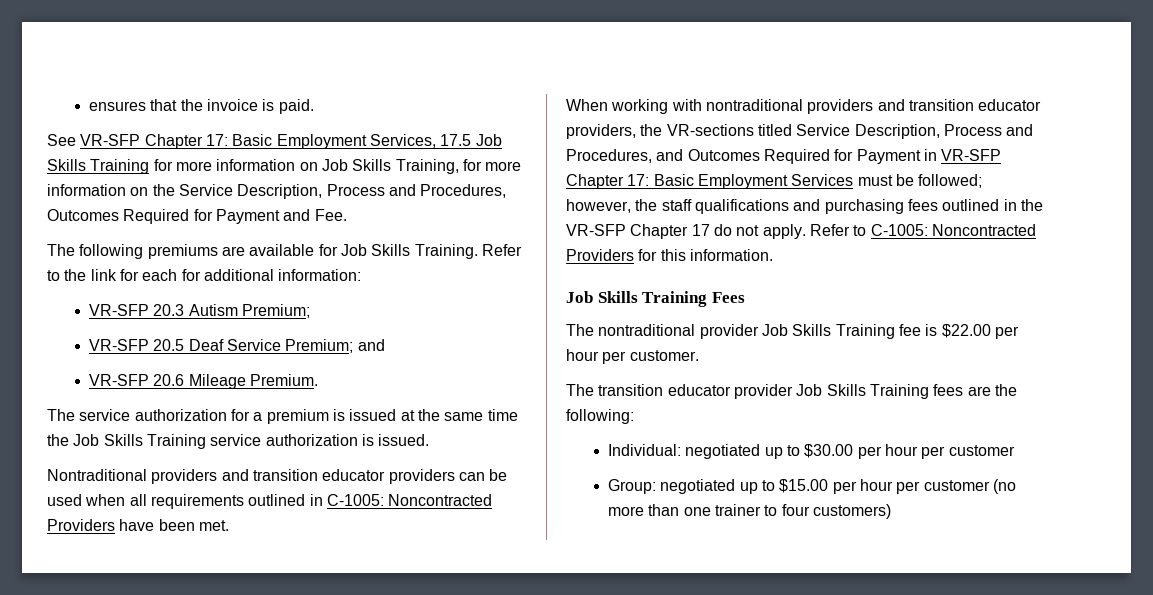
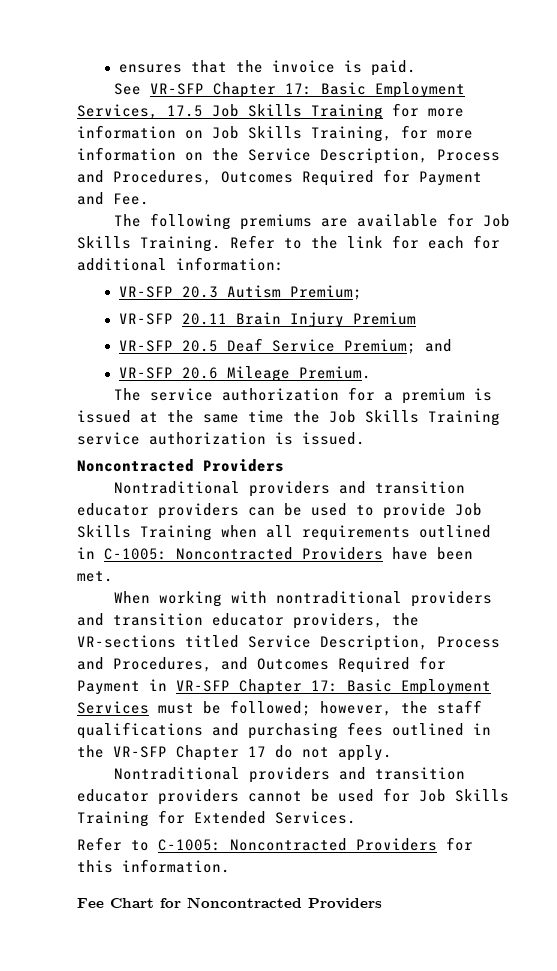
+ VR-SFP 20.11 Brain Injury Premium
  The service authorization for a premium is issued at the same time the Job Skills Training service authorization is issued.
+ Noncontracted Providers
- Nontraditional providers and transition educator providers can be used when all requirements outlined in C-1005: Noncontracted Providers have been met.
+ Nontraditional providers and transition educator providers can be used to provide Job Skills Training when all requirements outlined in C-1005: Noncontracted Providers have been met.
- When working with nontraditional providers and transition educator providers, the VR-sections titled Service Description, Process and Procedures, and Outcomes Required for Payment in VR-SFP Chapter 17: Basic Employment Services must be followed; however, the staff qualifications and purchasing fees outlined in the VR-SFP Chapter 17 do not apply. Refer to C-1005: Noncontracted Providers for this information.
+ When working with nontraditional providers and transition educator providers, the VR-sections titled Service Description, Process and Procedures, and Outcomes Required for Payment in VR-SFP Chapter 17: Basic Employment Services must be followed; however, the staff qualifications and purchasing fees outlined in the VR-SFP Chapter 17 do not apply.
+ Nontraditional providers and transition educator providers cannot be used for Job Skills Training for Extended Services.
+ Refer to C-1005: Noncontracted Providers for this information.
- Job Skills Training Fees
- The nontraditional provider Job Skills Training fee is $22.00 per hour per customer.
- The transition educator provider Job Skills Training fees are the following:
- Individual: negotiated up to $30.00 per hour per customer
- Group: negotiated up to $15.00 per hour per customer (no more than one trainer to four customers)
+ Fee Chart for Noncontracted Providers

